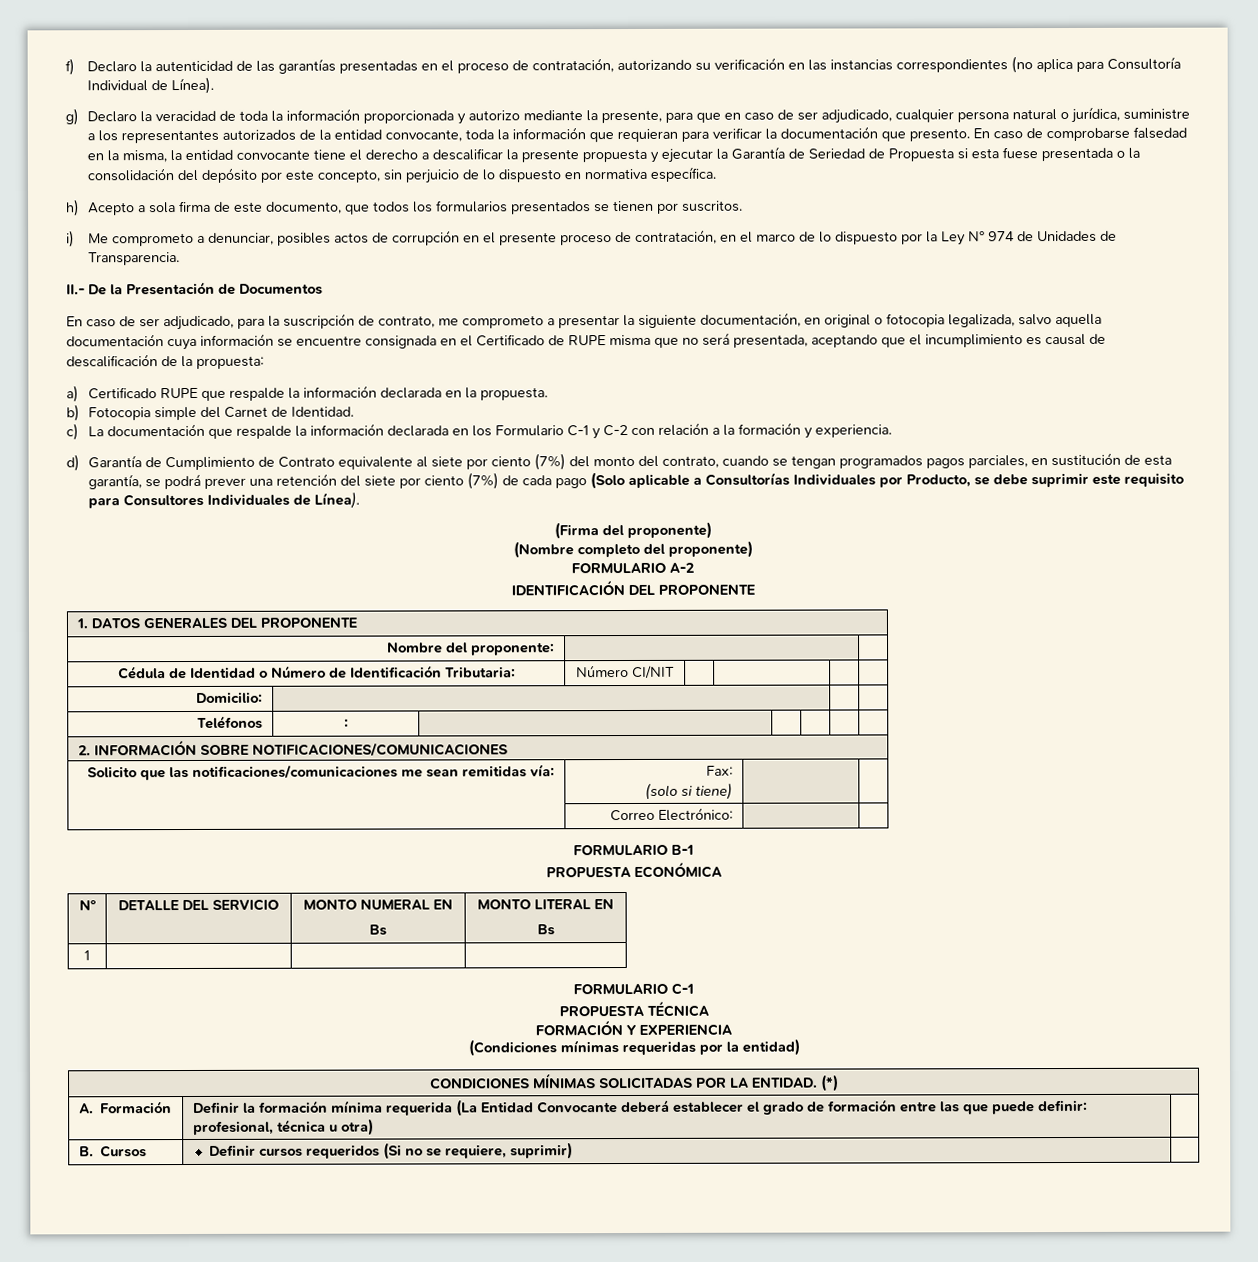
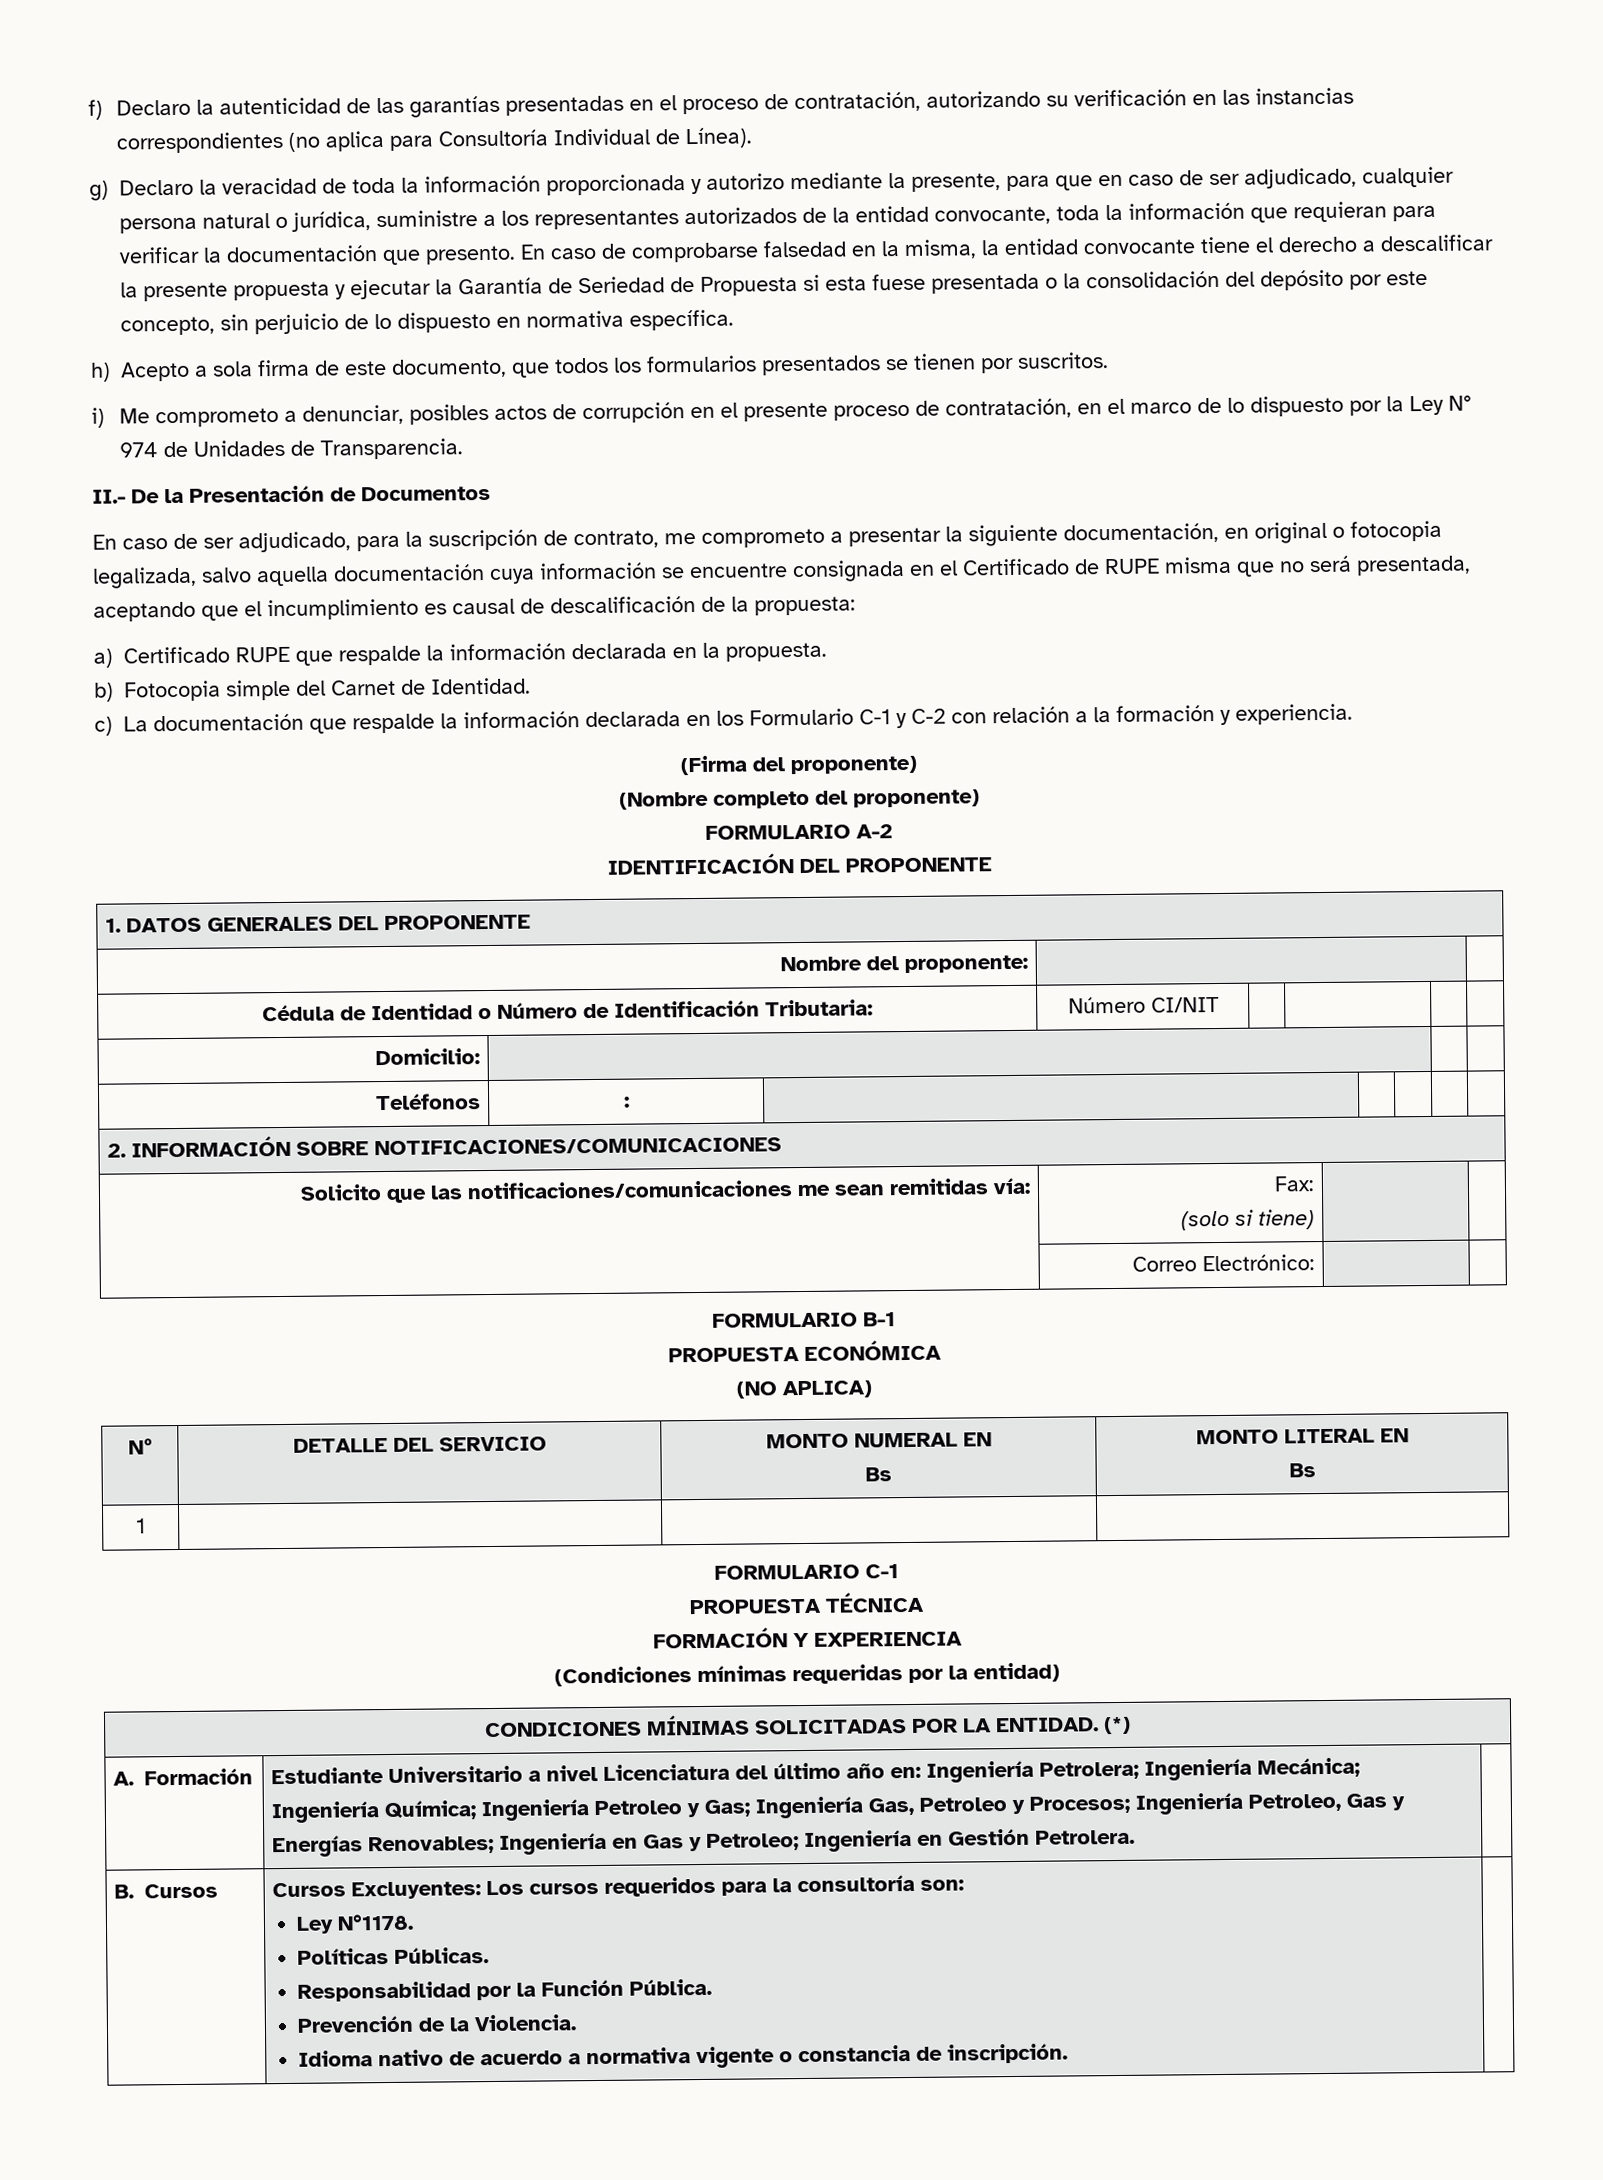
- d) Garantía de Cumplimiento de Contrato equivalente al siete por ciento (7%) del monto del contrato, cuando se tengan programados pagos parciales, en sustitución de esta garantía, se podrá prever una retención del siete por ciento (7%) de cada pago (Solo aplicable a Consultorías Individuales por Producto, se debe suprimir este requisito para Consultores Individuales de Línea).
+ (NO APLICA)
- Definir la formación mínima requerida (La Entidad Convocante deberá establecer el grado de formación entre las que puede definir: profesional, técnica u otra) |
- B. Cursos | Definir cursos requeridos (Si no se requiere, suprimir) |
+ Estudiante Universitario a nivel Licenciatura del último año en: Ingeniería Petrolera; Ingeniería Mecánica; Ingeniería Química; Ingeniería Petroleo y Gas; Ingeniería Gas, Petroleo y Procesos; Ingeniería Petroleo, Gas y Energías Renovables; Ingeniería en Gas y Petroleo; Ingeniería en Gestión Petrolera. |
+ B. Cursos | Cursos Excluyentes: Los cursos requeridos para la consultoría son:
+ Ley N°1178.
+ Políticas Públicas.
+ Responsabilidad por la Función Pública.
+ Prevención de la Violencia.
+ Idioma nativo de acuerdo a normativa vigente o constancia de inscripción. |

